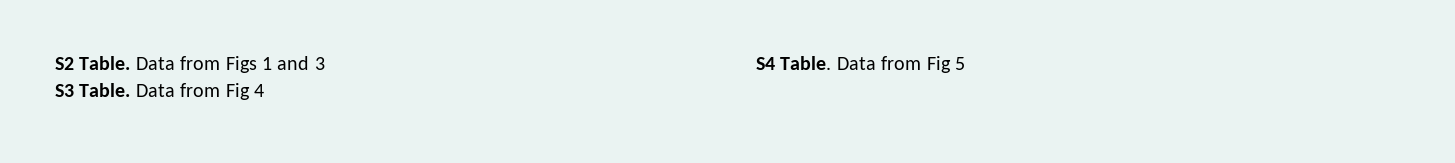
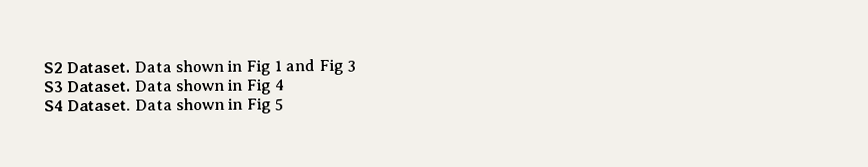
- S2 Table. Data from Figs 1 and 3
+ S2 Dataset. Data shown in Fig 1 and Fig 3
- S3 Table. Data from Fig 4
+ S3 Dataset. Data shown in Fig 4
- S4 Table. Data from Fig 5
+ S4 Dataset. Data shown in Fig 5

